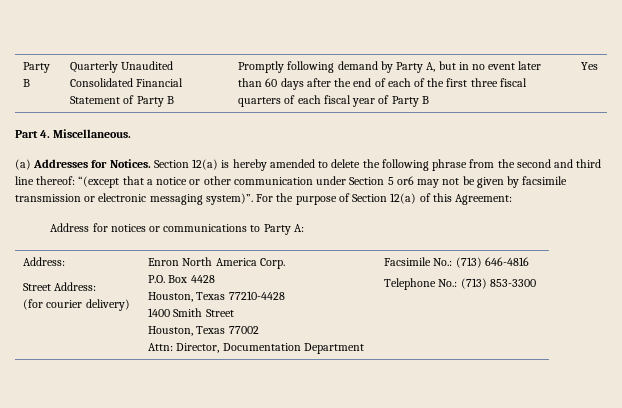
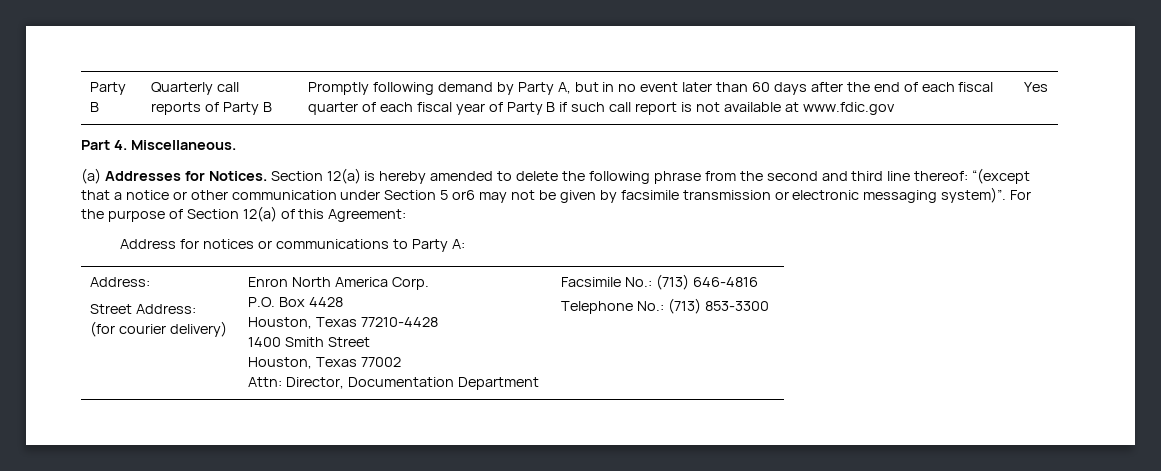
- Quarterly Unaudited Consolidated Financial Statement of Party B
+ Quarterly call reports of Party B
- Promptly following demand by Party A, but in no event later than 60 days after the end of each of the first three fiscal quarters of each fiscal year of Party B
+ Promptly following demand by Party A, but in no event later than 60 days after the end of each fiscal quarter of each fiscal year of Party B if such call report is not available at www.fdic.gov

